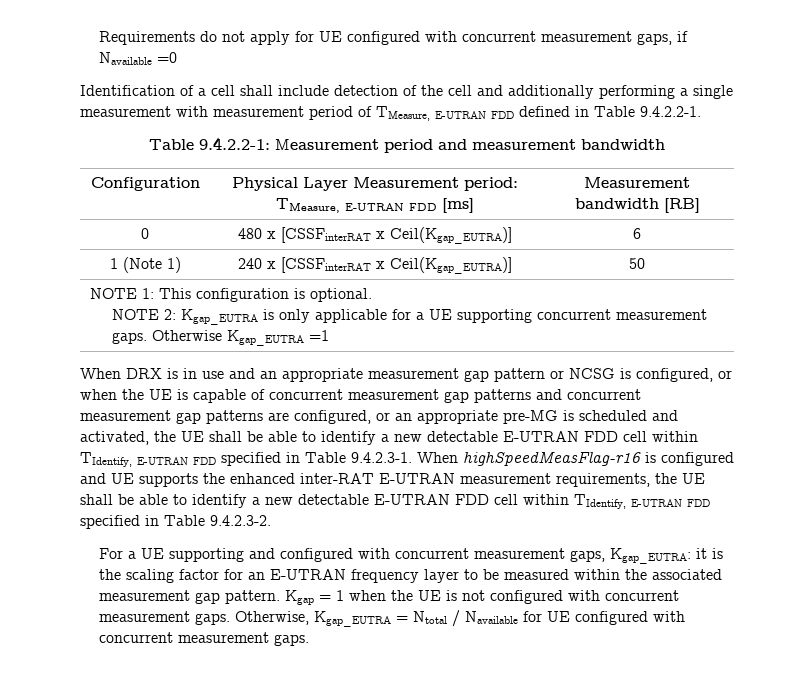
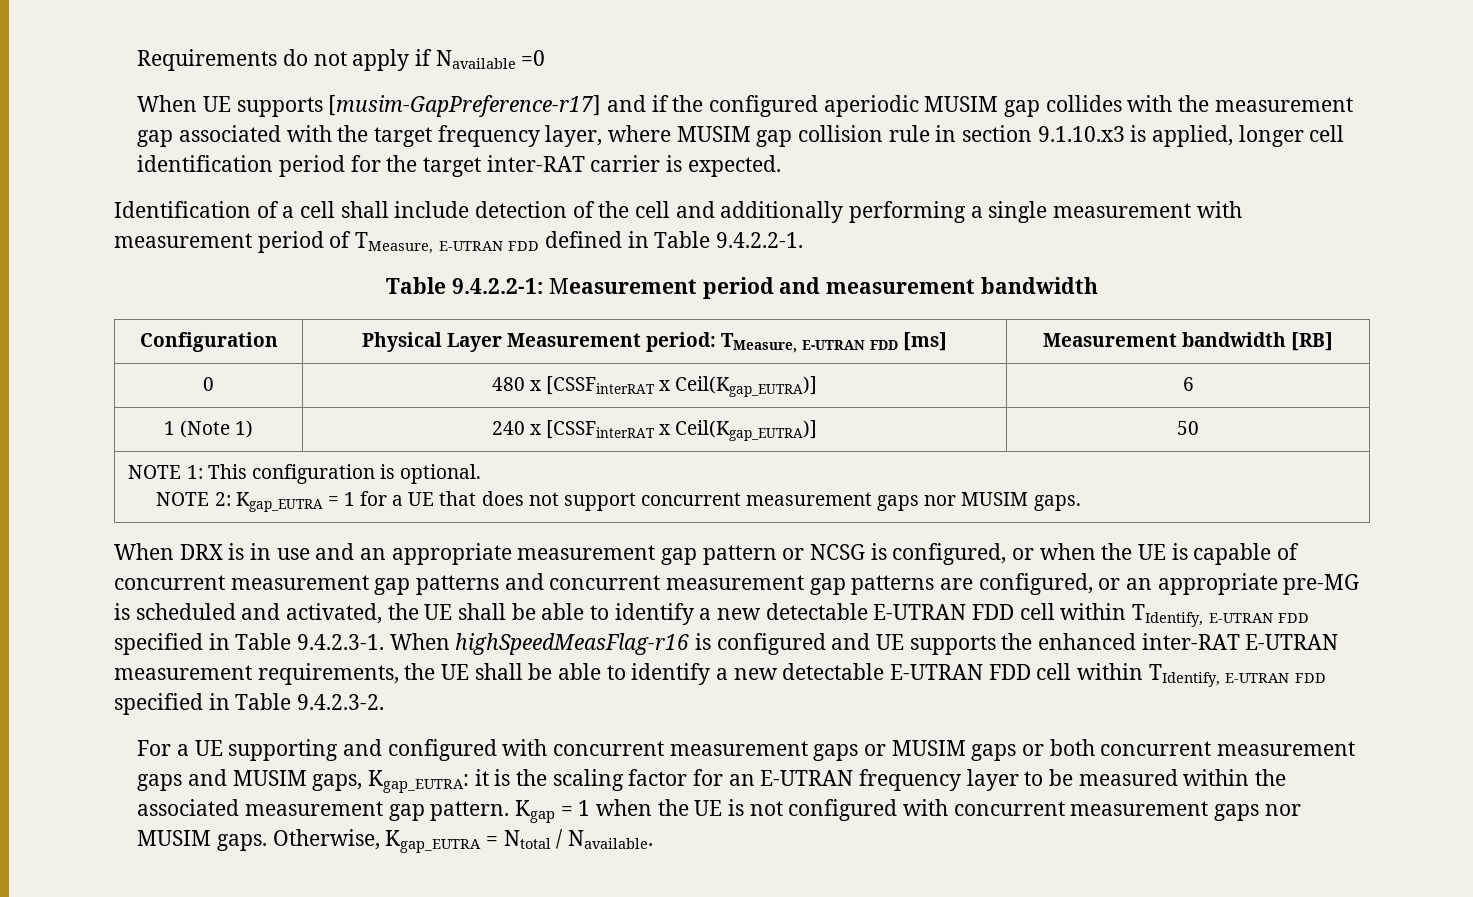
- Requirements do not apply for UE configured with concurrent measurement gaps, if Navailable =0
+ Requirements do not apply if Navailable =0
+ When UE supports [musim-GapPreference-r17] and if the configured aperiodic MUSIM gap collides with the measurement gap associated with the target frequency layer, where MUSIM gap collision rule in section 9.1.10.x3 is applied, longer cell identification period for the target inter-RAT carrier is expected.
  NOTE 1: This configuration is optional.
- NOTE 2: Kgap_EUTRA is only applicable for a UE supporting concurrent measurement gaps. Otherwise Kgap_EUTRA =1
+ NOTE 2: Kgap_EUTRA = 1 for a UE that does not support concurrent measurement gaps nor MUSIM gaps.
- For a UE supporting and configured with concurrent measurement gaps, Kgap_EUTRA: it is the scaling factor for an E-UTRAN frequency layer to be measured within the associated measurement gap pattern.
+ For a UE supporting and configured with concurrent measurement gaps or MUSIM gaps or both concurrent measurement gaps and MUSIM gaps, Kgap_EUTRA: it is the scaling factor for an E-UTRAN frequency layer to be measured within the associated measurement gap pattern.
- Kgap = 1 when the UE is not configured with concurrent measurement gaps.
+ Kgap = 1 when the UE is not configured with concurrent measurement gaps nor MUSIM gaps.
- Otherwise, Kgap_EUTRA = Ntotal / Navailable for UE configured with concurrent measurement gaps.
+ Otherwise, Kgap_EUTRA = Ntotal / Navailable.

